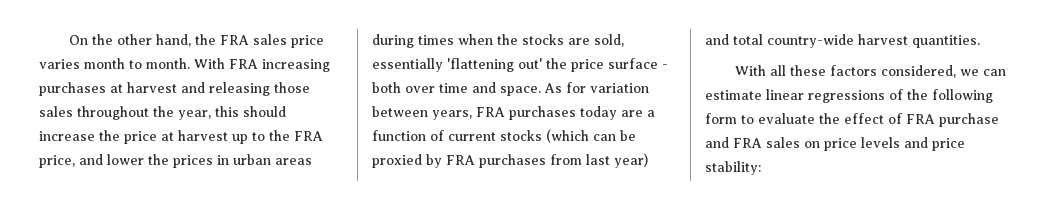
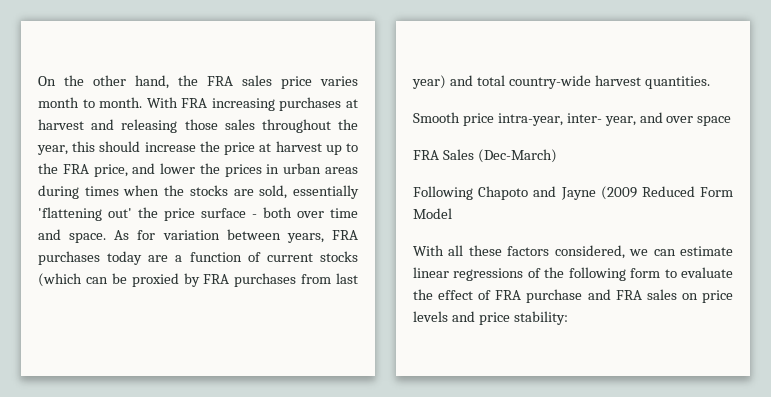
+ Smooth price intra-year, inter- year, and over space
+ FRA Sales (Dec-March)
+ Following Chapoto and Jayne (2009 Reduced Form Model

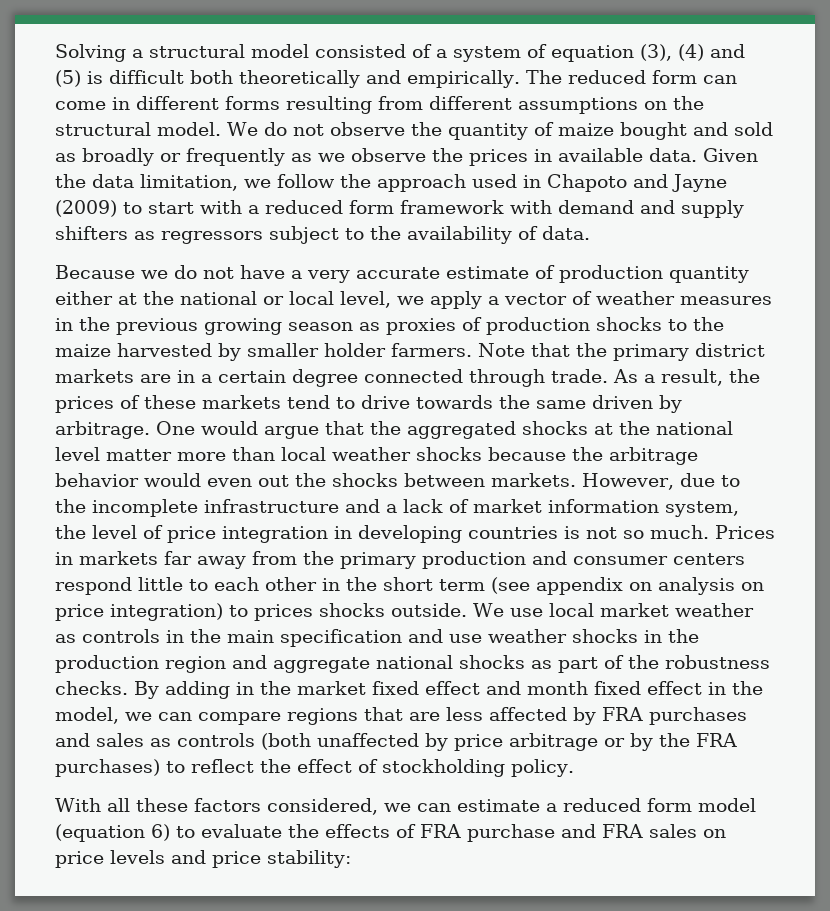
- On the other hand, the FRA sales price varies month to month. With FRA increasing purchases at harvest and releasing those sales throughout the year, this should increase the price at harvest up to the FRA price, and lower the prices in urban areas during times when the stocks are sold, essentially 'flattening out' the price surface - both over time and space. As for variation between years, FRA purchases today are a function of current stocks (which can be proxied by FRA purchases from last year) and total country-wide harvest quantities.
- Smooth price intra-year, inter- year, and over space
- FRA Sales (Dec-March)
- Following Chapoto and Jayne (2009 Reduced Form Model
+ Solving a structural model consisted of a system of equation (3), (4) and (5) is difficult both theoretically and empirically. The reduced form can come in different forms resulting from different assumptions on the structural model. We do not observe the quantity of maize bought and sold as broadly or frequently as we observe the prices in available data. Given the data limitation, we follow the approach used in Chapoto and Jayne (2009) to start with a reduced form framework with demand and supply shifters as regressors subject to the availability of data.
+ Because we do not have a very accurate estimate of production quantity either at the national or local level, we apply a vector of weather measures in the previous growing season as proxies of production shocks to the maize harvested by smaller holder farmers. Note that the primary district markets are in a certain degree connected through trade. As a result, the prices of these markets tend to drive towards the same driven by arbitrage. One would argue that the aggregated shocks at the national level matter more than local weather shocks because the arbitrage behavior would even out the shocks between markets. However, due to the incomplete infrastructure and a lack of market information system, the level of price integration in developing countries is not so much. Prices in markets far away from the primary production and consumer centers respond little to each other in the short term (see appendix on analysis on price integration) to prices shocks outside. We use local market weather as controls in the main specification and use weather shocks in the production region and aggregate national shocks as part of the robustness checks. By adding in the market fixed effect and month fixed effect in the model, we can compare regions that are less affected by FRA purchases and sales as controls (both unaffected by price arbitrage or by the FRA purchases) to reflect the effect of stockholding policy.
- With all these factors considered, we can estimate linear regressions of the following form to evaluate the effect of FRA purchase and FRA sales on price levels and price stability:
+ With all these factors considered, we can estimate a reduced form model (equation 6) to evaluate the effects of FRA purchase and FRA sales on price levels and price stability:

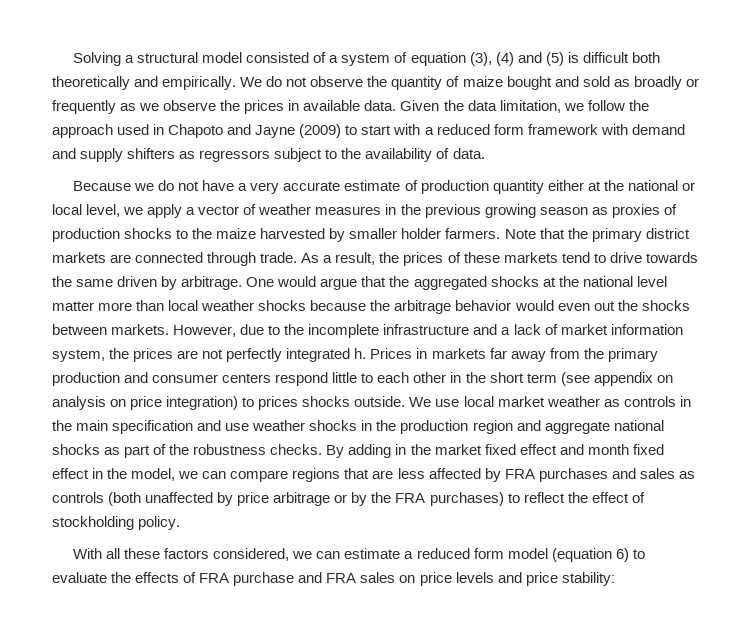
- The reduced form can come in different forms resulting from different assumptions on the structural model.
- Note that the primary district markets are in a certain degree connected through trade.
+ Note that the primary district markets are connected through trade.
- However, due to the incomplete infrastructure and a lack of market information system, the level of price integration in developing countries is not so much.
+ However, due to the incomplete infrastructure and a lack of market information system, the prices are not perfectly integrated h.

